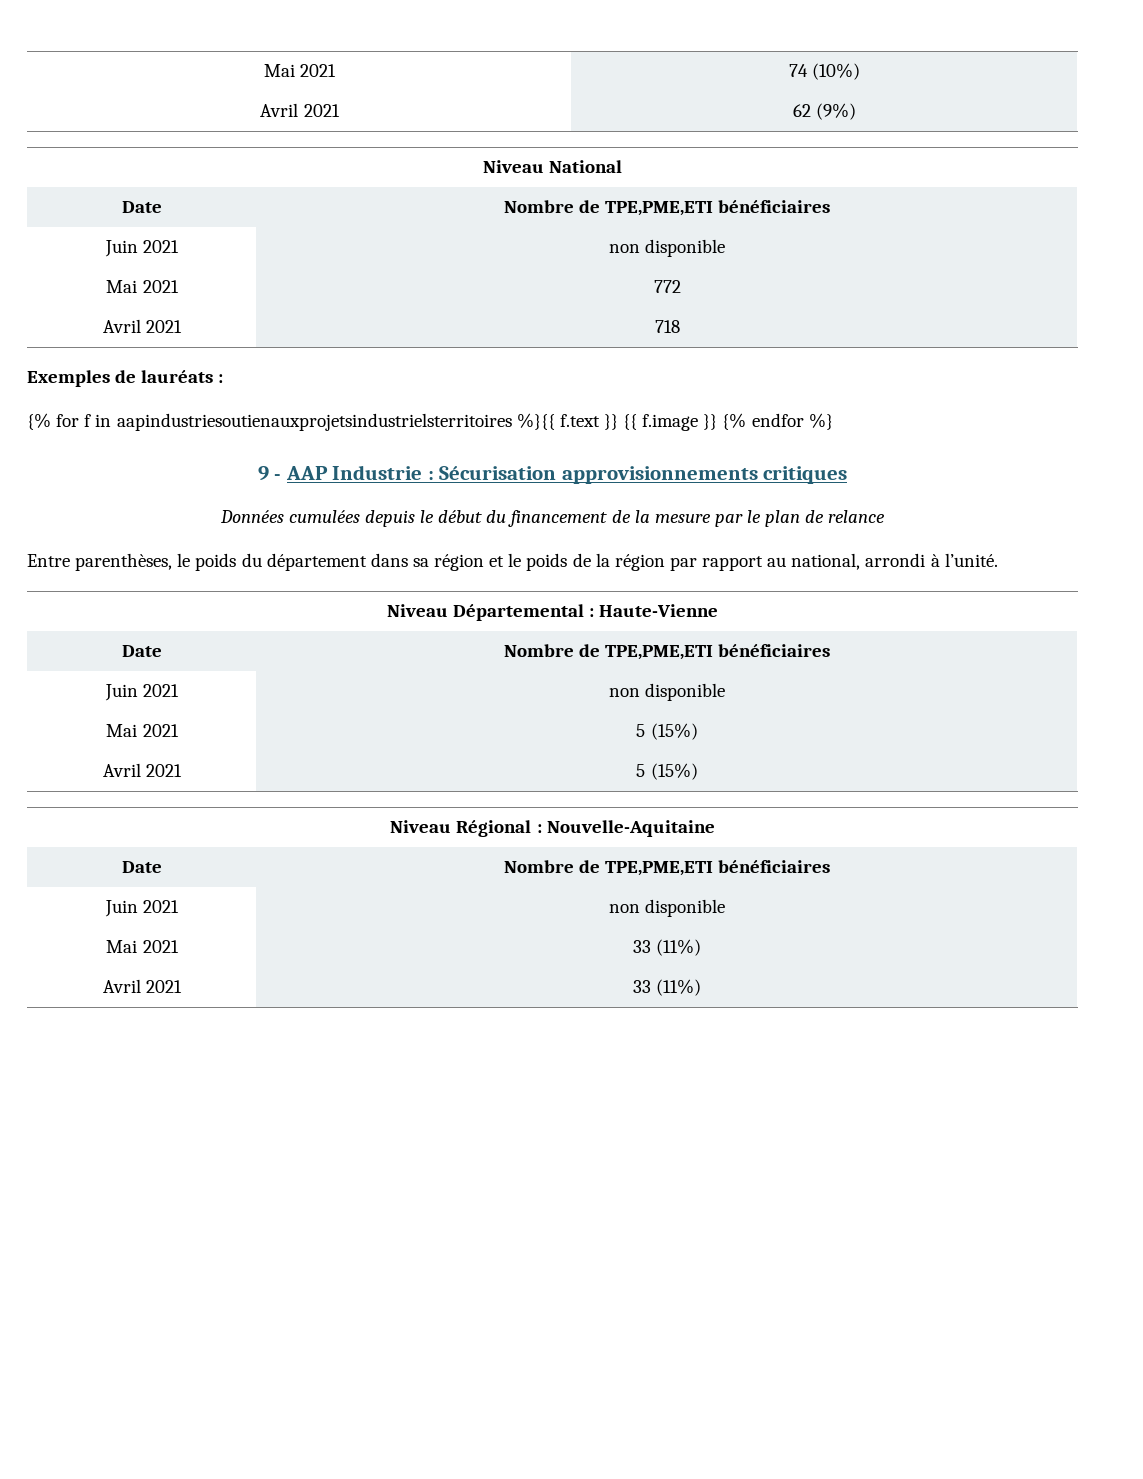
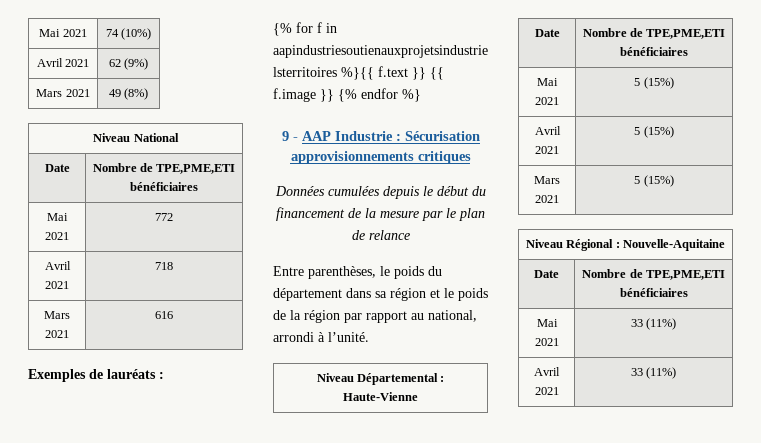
+ Mars 2021 | 49 (8%)
  Niveau National
  Date | Nombre de TPE,PME,ETI bénéficiaires
- Juin 2021 | non disponible
+ Mars 2021 | 616
  Niveau Départemental : Haute-Vienne
  Date | Nombre de TPE,PME,ETI bénéficiaires
- Juin 2021 | non disponible
+ Mars 2021 | 5 (15%)
  Niveau Régional : Nouvelle-Aquitaine
  Date | Nombre de TPE,PME,ETI bénéficiaires
- Juin 2021 | non disponible

